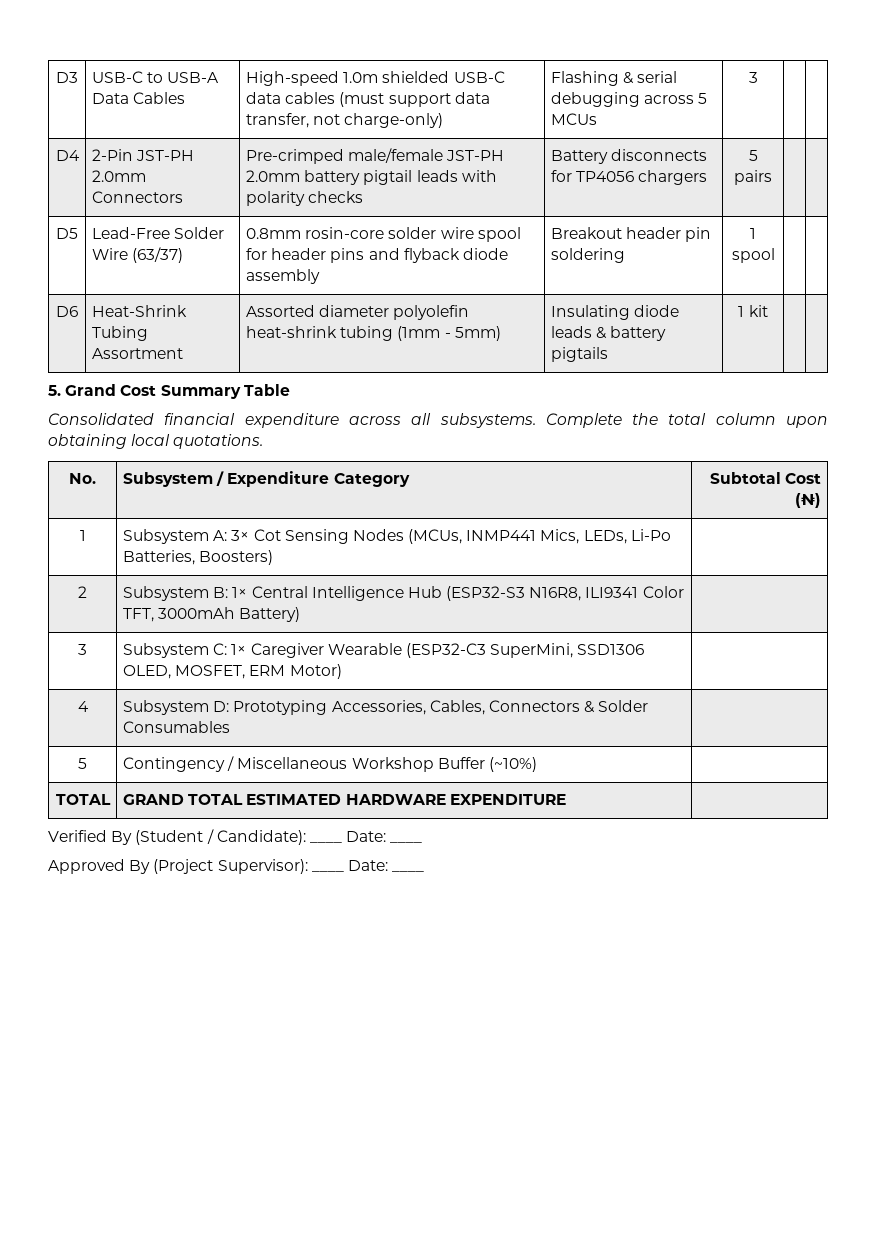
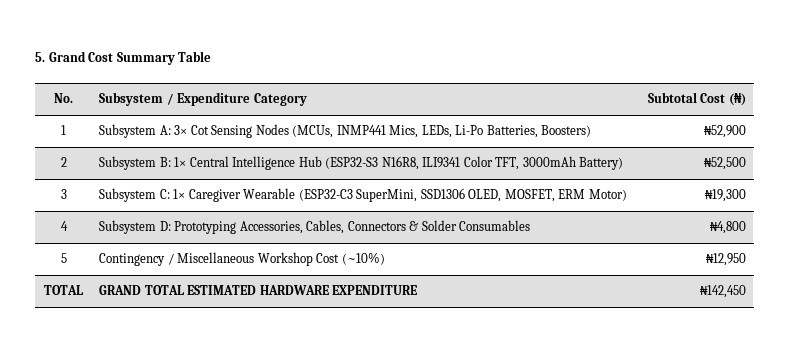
- D3 | USB-C to USB-A Data Cables | High-speed 1.0m shielded USB-C data cables (must support data transfer, not charge-only) | Flashing & serial debugging across 5 MCUs | 3 | |
- D4 | 2-Pin JST-PH 2.0mm Connectors | Pre-crimped male/female JST-PH 2.0mm battery pigtail leads with polarity checks | Battery disconnects for TP4056 chargers | 5 pairs | |
- D5 | Lead-Free Solder Wire (63/37) | 0.8mm rosin-core solder wire spool for header pins and flyback diode assembly | Breakout header pin soldering | 1 spool | |
- D6 | Heat-Shrink Tubing Assortment | Assorted diameter polyolefin heat-shrink tubing (1mm - 5mm) | Insulating diode leads & battery pigtails | 1 kit | |
- Consolidated financial expenditure across all subsystems. Complete the total column upon obtaining local quotations.
- 1 | Subsystem A: 3× Cot Sensing Nodes (MCUs, INMP441 Mics, LEDs, Li-Po Batteries, Boosters) |
+ 1 | Subsystem A: 3× Cot Sensing Nodes (MCUs, INMP441 Mics, LEDs, Li-Po Batteries, Boosters) | ₦52,900
- 2 | Subsystem B: 1× Central Intelligence Hub (ESP32-S3 N16R8, ILI9341 Color TFT, 3000mAh Battery) |
+ 2 | Subsystem B: 1× Central Intelligence Hub (ESP32-S3 N16R8, ILI9341 Color TFT, 3000mAh Battery) | ₦52,500
- 3 | Subsystem C: 1× Caregiver Wearable (ESP32-C3 SuperMini, SSD1306 OLED, MOSFET, ERM Motor) |
+ 3 | Subsystem C: 1× Caregiver Wearable (ESP32-C3 SuperMini, SSD1306 OLED, MOSFET, ERM Motor) | ₦19,300
- 4 | Subsystem D: Prototyping Accessories, Cables, Connectors & Solder Consumables |
+ 4 | Subsystem D: Prototyping Accessories, Cables, Connectors & Solder Consumables | ₦4,800
- 5 | Contingency / Miscellaneous Workshop Buffer (~10%) |
+ 5 | Contingency / Miscellaneous Workshop Cost (~10%) | ₦12,950
- TOTAL | GRAND TOTAL ESTIMATED HARDWARE EXPENDITURE |
- Verified By (Student / Candidate): ____ Date: ____
- Approved By (Project Supervisor): ____ Date: ____
+ TOTAL | GRAND TOTAL ESTIMATED HARDWARE EXPENDITURE | ₦142,450

